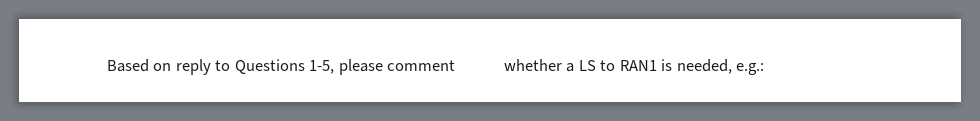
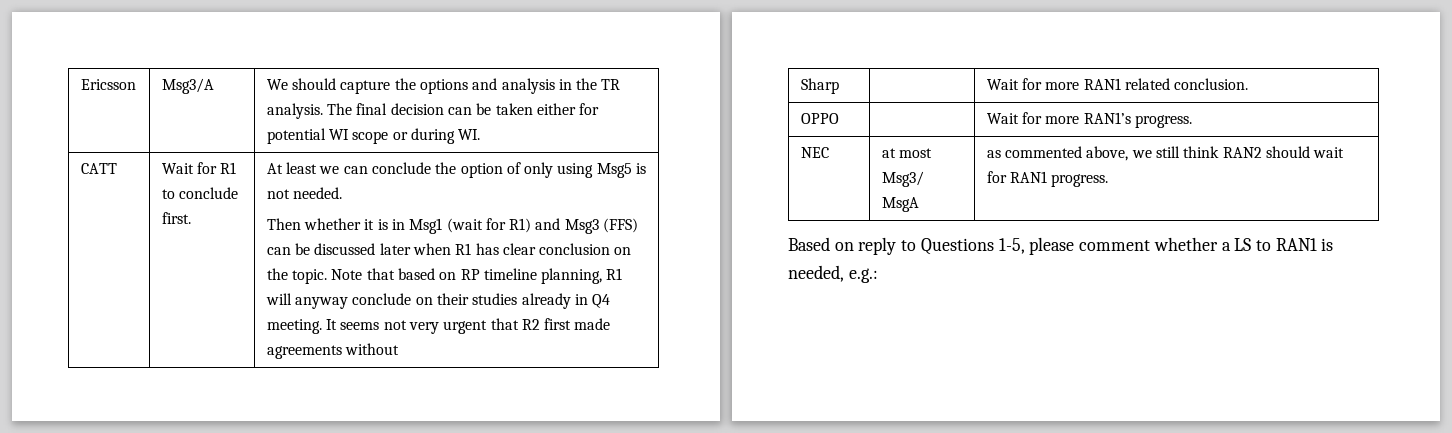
+ Ericsson | Msg3/A | We should capture the options and analysis in the TR analysis. The final decision can be taken either for potential WI scope or during WI.
+ CATT | Wait for R1 to conclude first. | At least we can conclude the option of only using Msg5 is not needed.
+ Then whether it is in Msg1 (wait for R1) and Msg3 (FFS) can be discussed later when R1 has clear conclusion on the topic. Note that based on RP timeline planning, R1 will anyway conclude on their studies already in Q4 meeting. It seems not very urgent that R2 first made agreements without
+ Sharp | | Wait for more RAN1 related conclusion.
+ OPPO | | Wait for more RAN1’s progress.
+ NEC | at most Msg3/ MsgA | as commented above, we still think RAN2 should wait for RAN1 progress.

